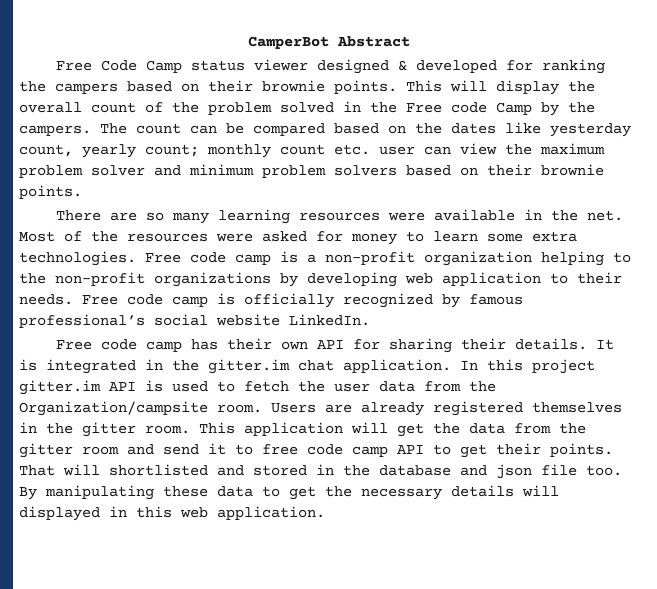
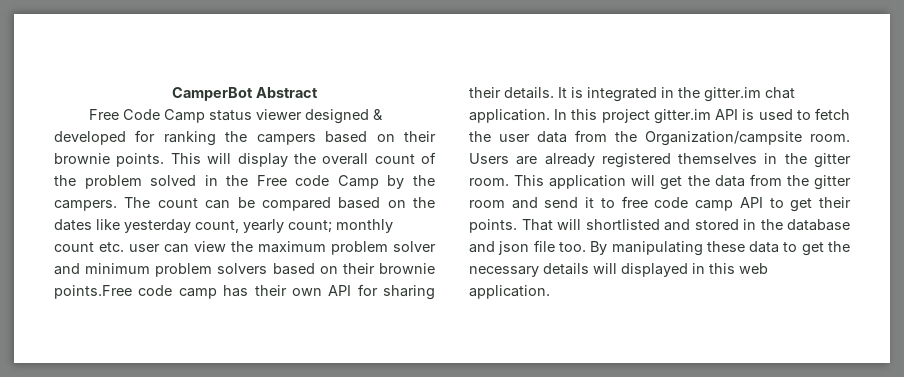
- The count can be compared based on the dates like yesterday count, yearly count; monthly count etc. user can view the maximum problem solver and minimum problem solvers based on their brownie points.
- There are so many learning resources were available in the net. Most of the resources were asked for money to learn some extra technologies. Free code camp is a non-profit organization helping to the non-profit organizations by developing web application to their needs. Free code camp is officially recognized by famous professional’s social website LinkedIn.
- Free code camp has their own API for sharing their details.
+ The count can be compared based on the dates like yesterday count, yearly count; monthly count etc. user can view the maximum problem solver and minimum problem solvers based on their brownie points.Free code camp has their own API for sharing their details.

